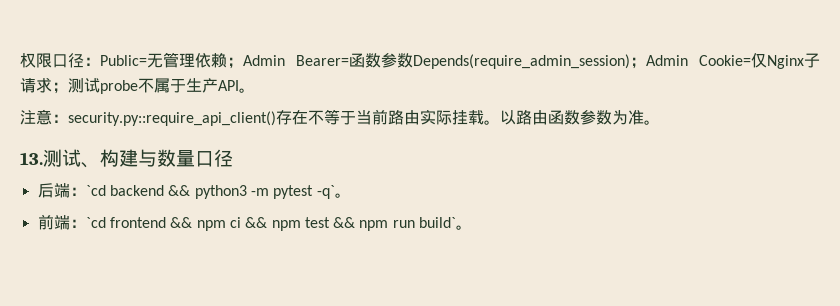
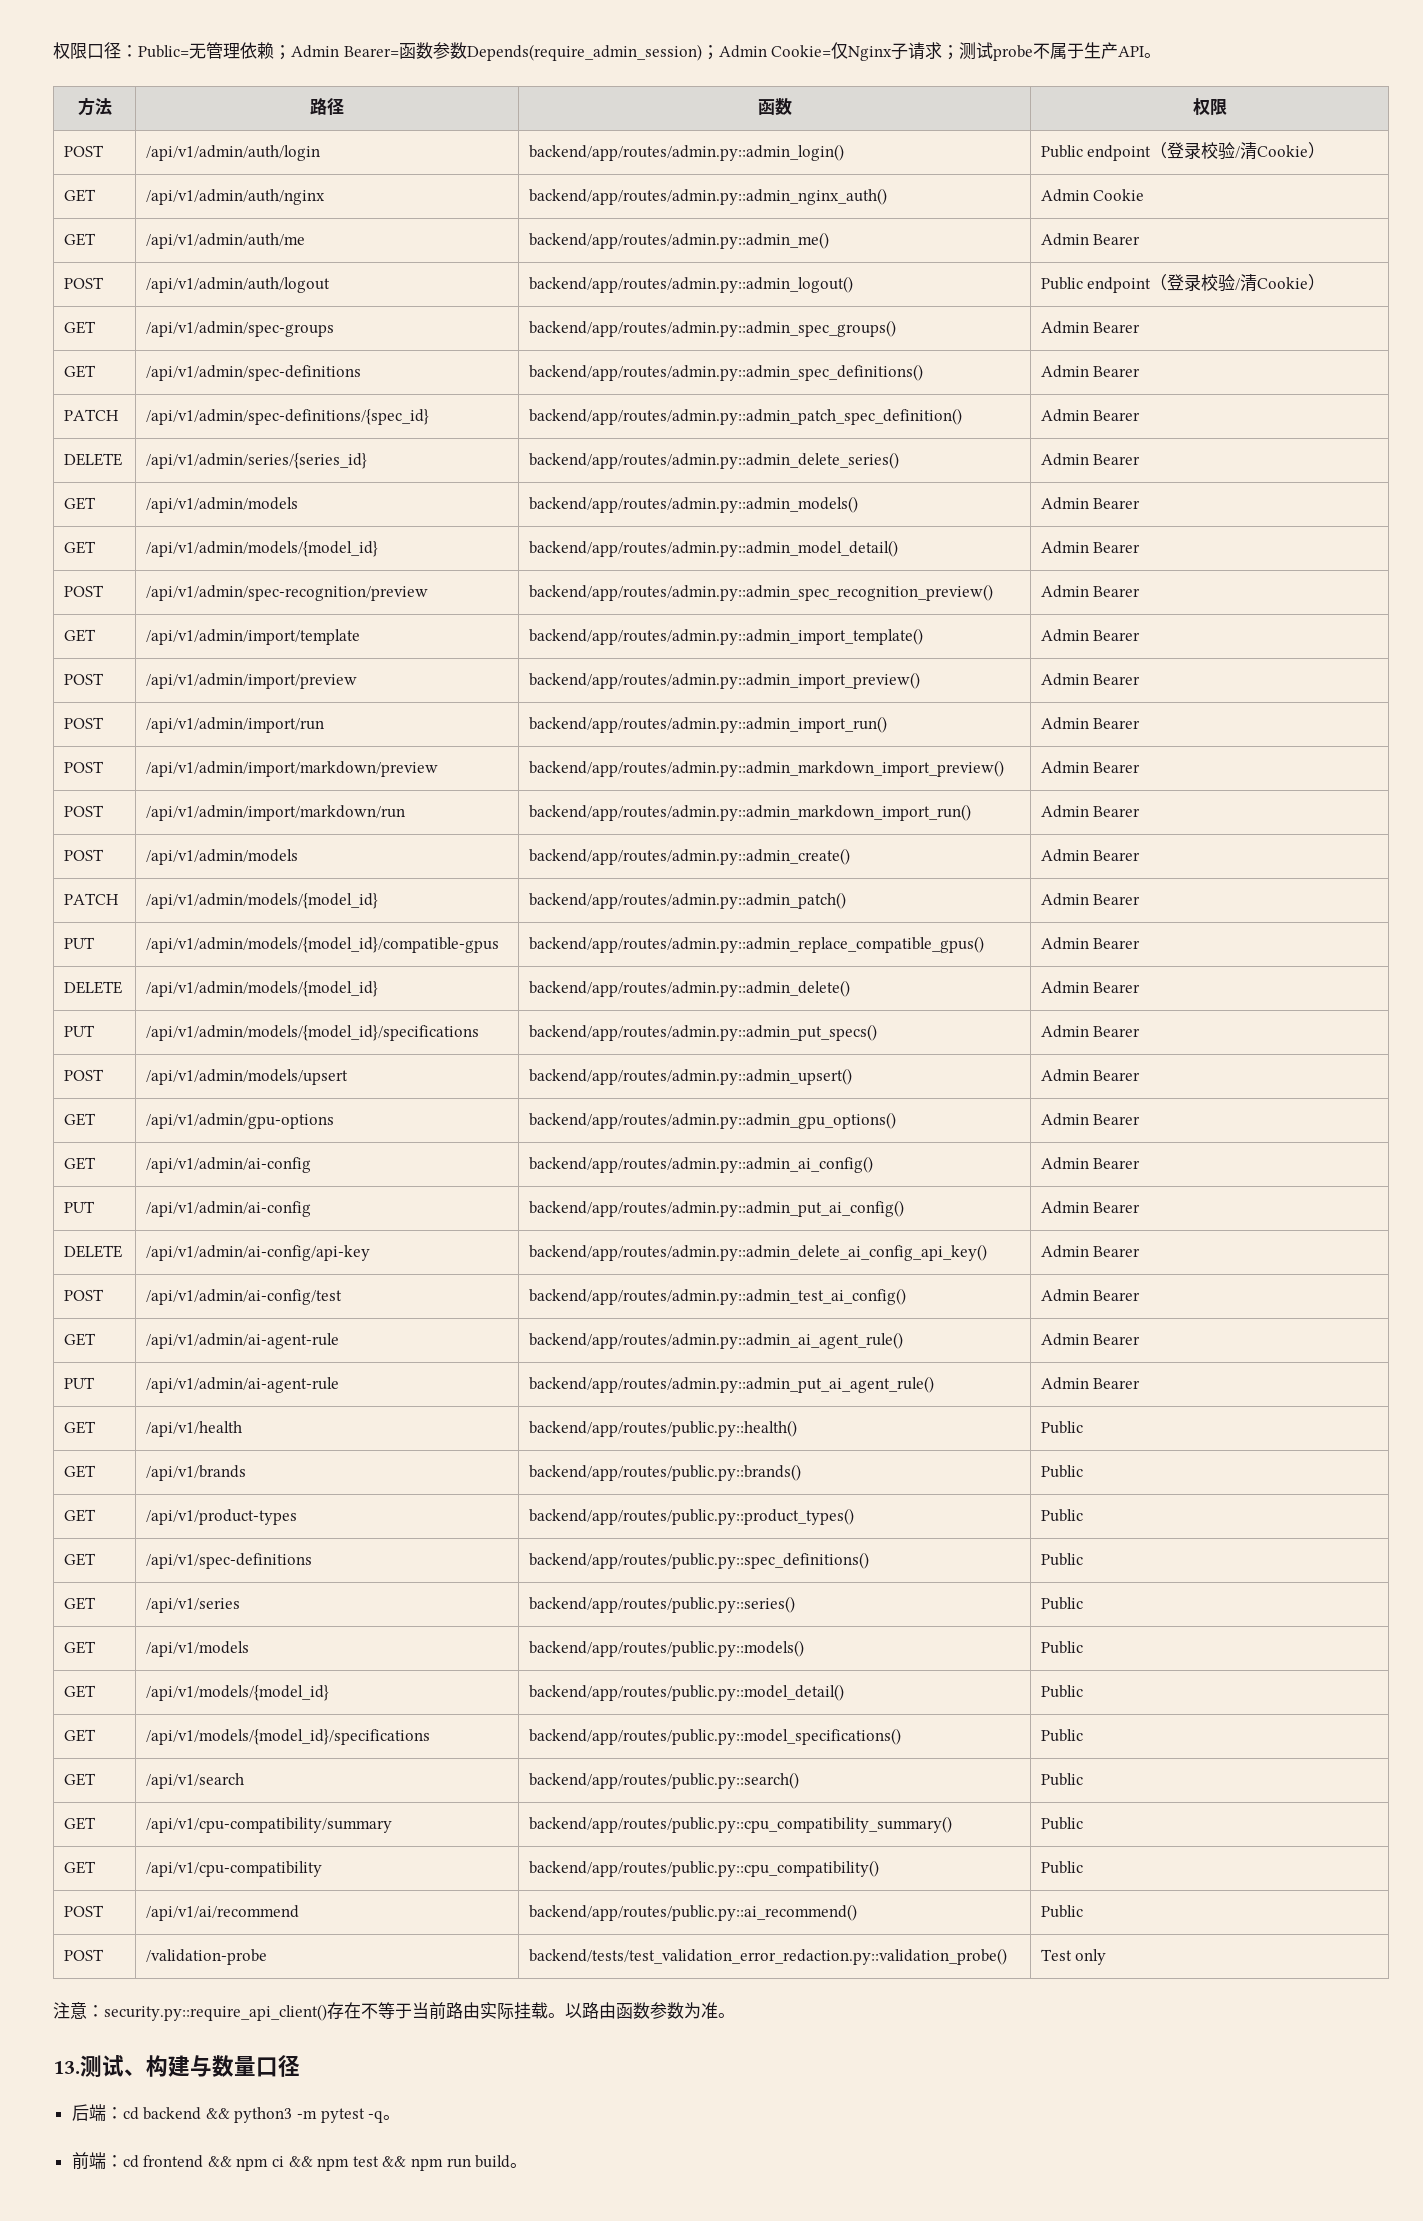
+ 方法 | 路径 | 函数 | 权限
+ POST | /api/v1/admin/auth/login | backend/app/routes/admin.py::admin_login() | Public endpoint（登录校验/清Cookie）
+ GET | /api/v1/admin/auth/nginx | backend/app/routes/admin.py::admin_nginx_auth() | Admin Cookie
+ GET | /api/v1/admin/auth/me | backend/app/routes/admin.py::admin_me() | Admin Bearer
+ POST | /api/v1/admin/auth/logout | backend/app/routes/admin.py::admin_logout() | Public endpoint（登录校验/清Cookie）
+ GET | /api/v1/admin/spec-groups | backend/app/routes/admin.py::admin_spec_groups() | Admin Bearer
+ GET | /api/v1/admin/spec-definitions | backend/app/routes/admin.py::admin_spec_definitions() | Admin Bearer
+ PATCH | /api/v1/admin/spec-definitions/{spec_id} | backend/app/routes/admin.py::admin_patch_spec_definition() | Admin Bearer
+ DELETE | /api/v1/admin/series/{series_id} | backend/app/routes/admin.py::admin_delete_series() | Admin Bearer
+ GET | /api/v1/admin/models | backend/app/routes/admin.py::admin_models() | Admin Bearer
+ GET | /api/v1/admin/models/{model_id} | backend/app/routes/admin.py::admin_model_detail() | Admin Bearer
+ POST | /api/v1/admin/spec-recognition/preview | backend/app/routes/admin.py::admin_spec_recognition_preview() | Admin Bearer
+ GET | /api/v1/admin/import/template | backend/app/routes/admin.py::admin_import_template() | Admin Bearer
+ POST | /api/v1/admin/import/preview | backend/app/routes/admin.py::admin_import_preview() | Admin Bearer
+ POST | /api/v1/admin/import/run | backend/app/routes/admin.py::admin_import_run() | Admin Bearer
+ POST | /api/v1/admin/import/markdown/preview | backend/app/routes/admin.py::admin_markdown_import_preview() | Admin Bearer
+ POST | /api/v1/admin/import/markdown/run | backend/app/routes/admin.py::admin_markdown_import_run() | Admin Bearer
+ POST | /api/v1/admin/models | backend/app/routes/admin.py::admin_create() | Admin Bearer
+ PATCH | /api/v1/admin/models/{model_id} | backend/app/routes/admin.py::admin_patch() | Admin Bearer
+ PUT | /api/v1/admin/models/{model_id}/compatible-gpus | backend/app/routes/admin.py::admin_replace_compatible_gpus() | Admin Bearer
+ DELETE | /api/v1/admin/models/{model_id} | backend/app/routes/admin.py::admin_delete() | Admin Bearer
+ PUT | /api/v1/admin/models/{model_id}/specifications | backend/app/routes/admin.py::admin_put_specs() | Admin Bearer
+ POST | /api/v1/admin/models/upsert | backend/app/routes/admin.py::admin_upsert() | Admin Bearer
+ GET | /api/v1/admin/gpu-options | backend/app/routes/admin.py::admin_gpu_options() | Admin Bearer
+ GET | /api/v1/admin/ai-config | backend/app/routes/admin.py::admin_ai_config() | Admin Bearer
+ PUT | /api/v1/admin/ai-config | backend/app/routes/admin.py::admin_put_ai_config() | Admin Bearer
+ DELETE | /api/v1/admin/ai-config/api-key | backend/app/routes/admin.py::admin_delete_ai_config_api_key() | Admin Bearer
+ POST | /api/v1/admin/ai-config/test | backend/app/routes/admin.py::admin_test_ai_config() | Admin Bearer
+ GET | /api/v1/admin/ai-agent-rule | backend/app/routes/admin.py::admin_ai_agent_rule() | Admin Bearer
+ PUT | /api/v1/admin/ai-agent-rule | backend/app/routes/admin.py::admin_put_ai_agent_rule() | Admin Bearer
+ GET | /api/v1/health | backend/app/routes/public.py::health() | Public
+ GET | /api/v1/brands | backend/app/routes/public.py::brands() | Public
+ GET | /api/v1/product-types | backend/app/routes/public.py::product_types() | Public
+ GET | /api/v1/spec-definitions | backend/app/routes/public.py::spec_definitions() | Public
+ GET | /api/v1/series | backend/app/routes/public.py::series() | Public
+ GET | /api/v1/models | backend/app/routes/public.py::models() | Public
+ GET | /api/v1/models/{model_id} | backend/app/routes/public.py::model_detail() | Public
+ GET | /api/v1/models/{model_id}/specifications | backend/app/routes/public.py::model_specifications() | Public
+ GET | /api/v1/search | backend/app/routes/public.py::search() | Public
+ GET | /api/v1/cpu-compatibility/summary | backend/app/routes/public.py::cpu_compatibility_summary() | Public
+ GET | /api/v1/cpu-compatibility | backend/app/routes/public.py::cpu_compatibility() | Public
+ POST | /api/v1/ai/recommend | backend/app/routes/public.py::ai_recommend() | Public
+ POST | /validation-probe | backend/tests/test_validation_error_redaction.py::validation_probe() | Test only
- 后端：`cd backend && python3 -m pytest -q`。
+ 后端：cd backend && python3 -m pytest -q。
- 前端：`cd frontend && npm ci && npm test && npm run build`。
+ 前端：cd frontend && npm ci && npm test && npm run build。

